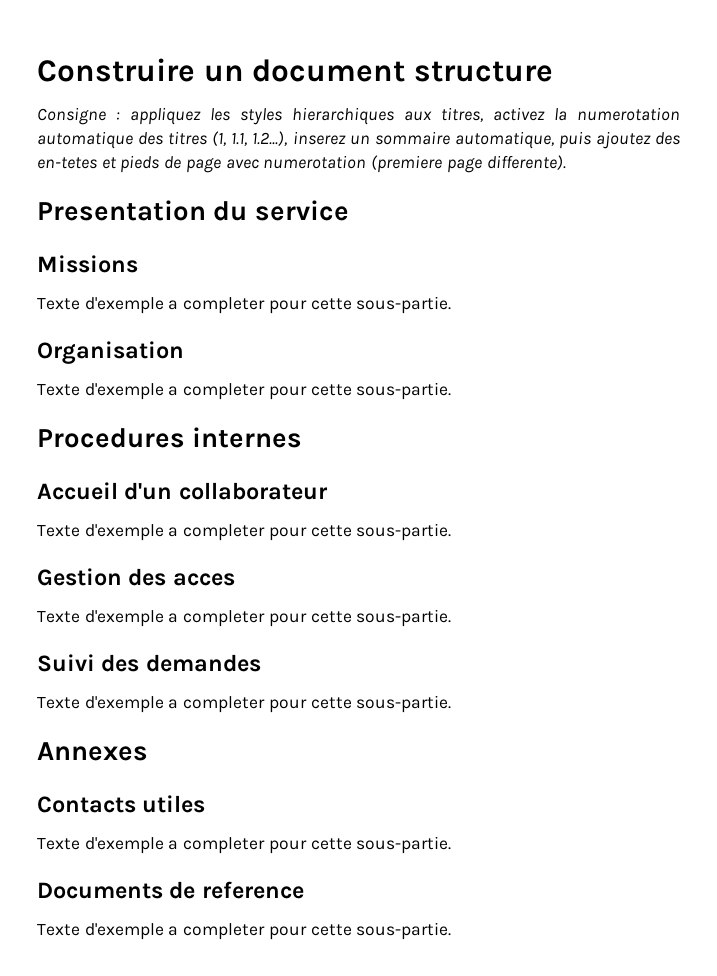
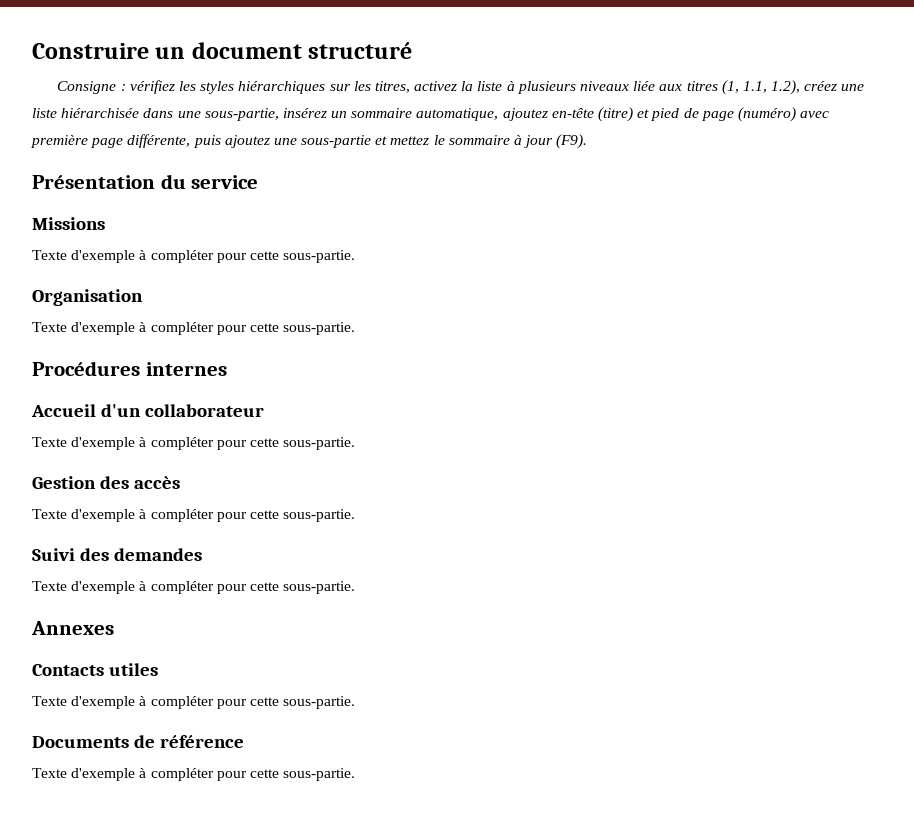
- Construire un document structure
+ Construire un document structuré
- Consigne : appliquez les styles hierarchiques aux titres, activez la numerotation automatique des titres (1, 1.1, 1.2...), inserez un sommaire automatique, puis ajoutez des en-tetes et pieds de page avec numerotation (premiere page differente).
- Presentation du service
+ Consigne : vérifiez les styles hiérarchiques sur les titres, activez la liste à plusieurs niveaux liée aux titres (1, 1.1, 1.2), créez une liste hiérarchisée dans une sous-partie, insérez un sommaire automatique, ajoutez en-tête (titre) et pied de page (numéro) avec première page différente, puis ajoutez une sous-partie et mettez le sommaire à jour (F9).
+ Présentation du service
  Missions
- Texte d'exemple a completer pour cette sous-partie.
+ Texte d'exemple à compléter pour cette sous-partie.
  Organisation
- Texte d'exemple a completer pour cette sous-partie.
- Procedures internes
+ Texte d'exemple à compléter pour cette sous-partie.
+ Procédures internes
  Accueil d'un collaborateur
- Texte d'exemple a completer pour cette sous-partie.
+ Texte d'exemple à compléter pour cette sous-partie.
- Gestion des acces
- Texte d'exemple a completer pour cette sous-partie.
+ Gestion des accès
+ Texte d'exemple à compléter pour cette sous-partie.
  Suivi des demandes
- Texte d'exemple a completer pour cette sous-partie.
+ Texte d'exemple à compléter pour cette sous-partie.
  Contacts utiles
- Texte d'exemple a completer pour cette sous-partie.
+ Texte d'exemple à compléter pour cette sous-partie.
- Documents de reference
- Texte d'exemple a completer pour cette sous-partie.
+ Documents de référence
+ Texte d'exemple à compléter pour cette sous-partie.

